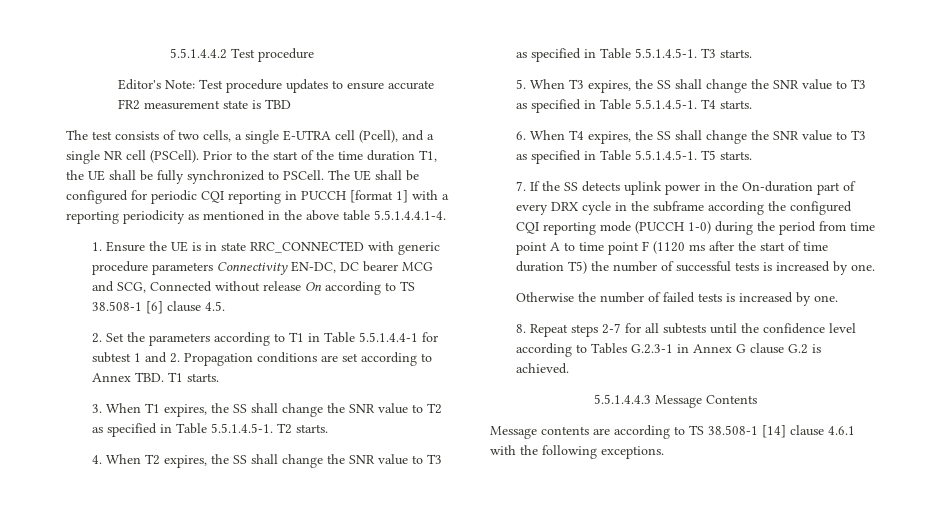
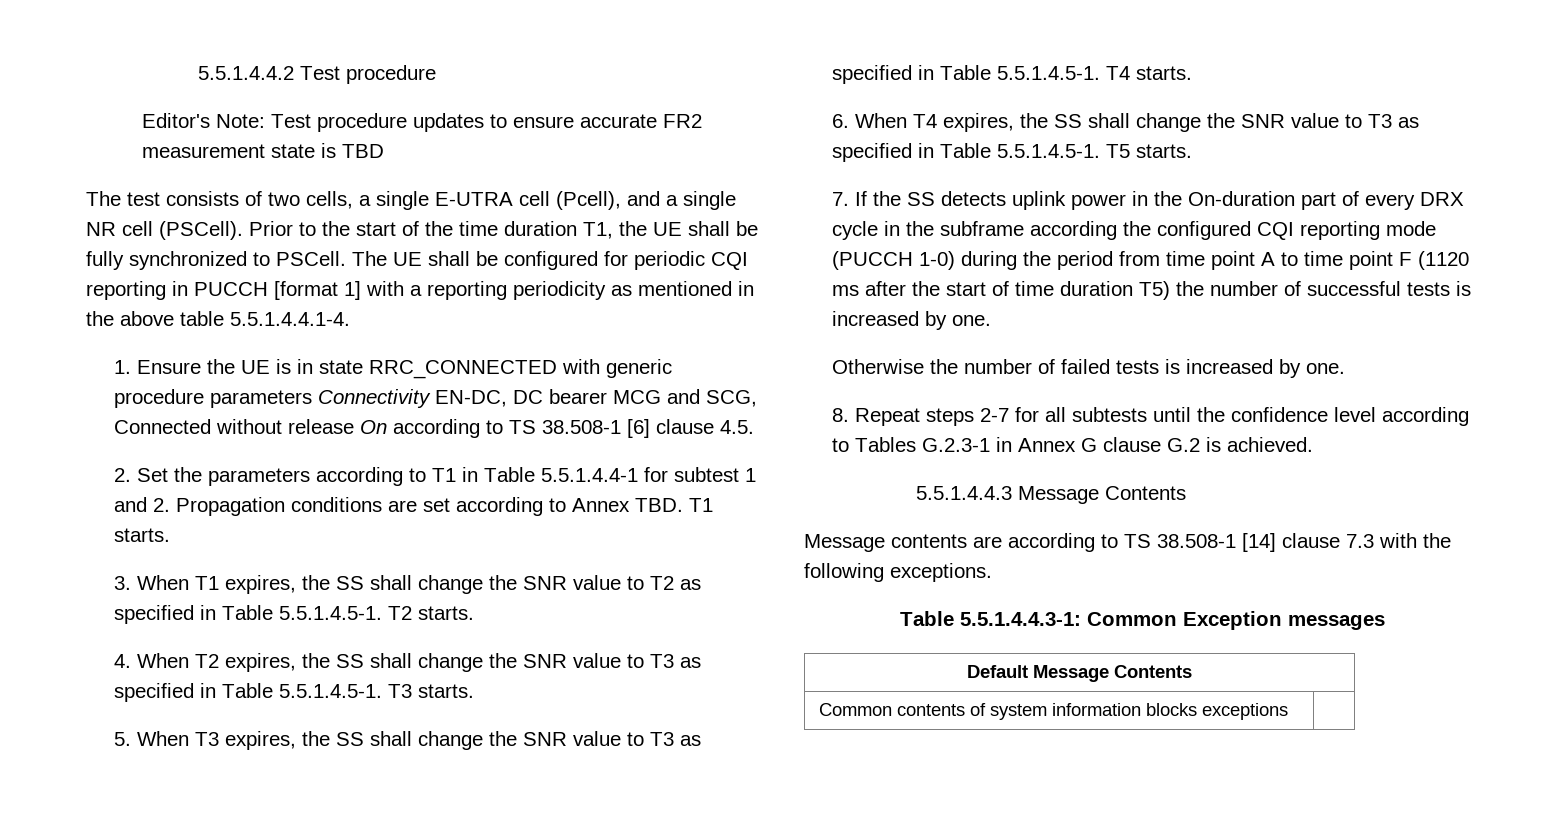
- Message contents are according to TS 38.508-1 [14] clause 4.6.1 with the following exceptions.
+ Message contents are according to TS 38.508-1 [14] clause 7.3 with the following exceptions.
+ Table 5.5.1.4.4.3-1: Common Exception messages
+ Default Message Contents
+ Common contents of system information blocks exceptions |

